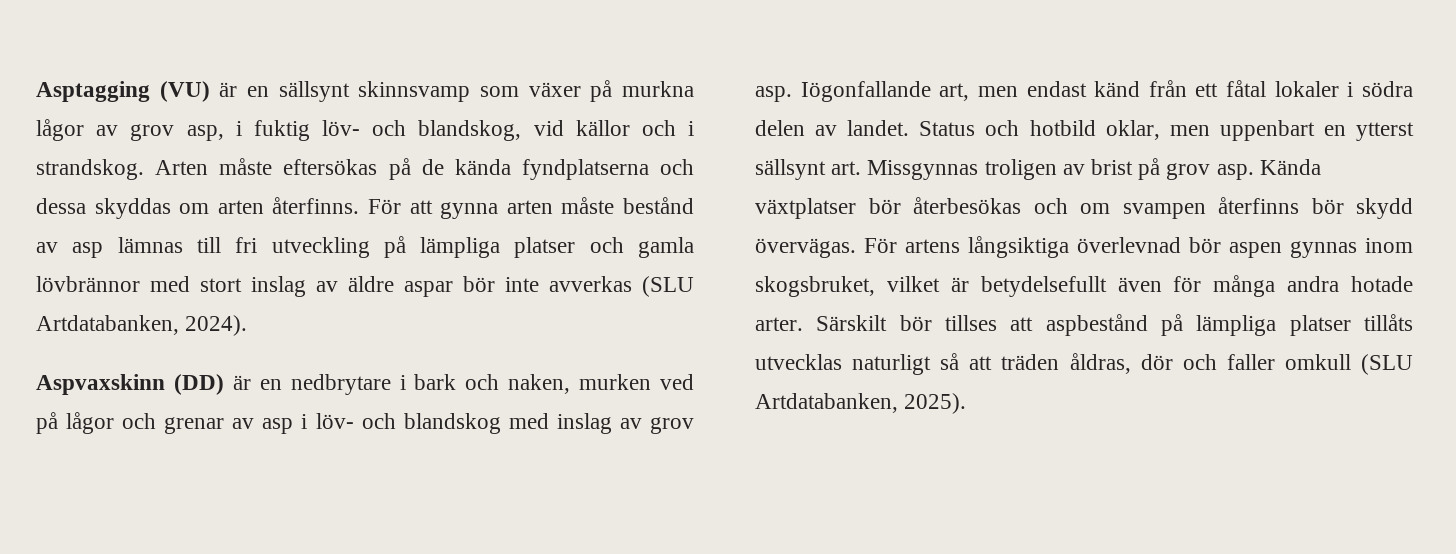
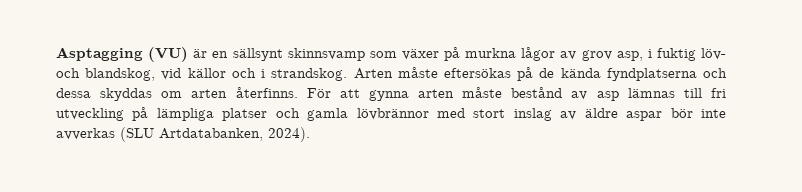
- Aspvaxskinn (DD) är en nedbrytare i bark och naken, murken ved på lågor och grenar av asp i löv- och blandskog med inslag av grov asp. Iögonfallande art, men endast känd från ett fåtal lokaler i södra delen av landet. Status och hotbild oklar, men uppenbart en ytterst sällsynt art. Missgynnas troligen av brist på grov asp. Kända växtplatser bör återbesökas och om svampen återfinns bör skydd övervägas. För artens långsiktiga överlevnad bör aspen gynnas inom skogsbruket, vilket är betydelsefullt även för många andra hotade arter. Särskilt bör tillses att aspbestånd på lämpliga platser tillåts utvecklas naturligt så att träden åldras, dör och faller omkull (SLU Artdatabanken, 2025).

